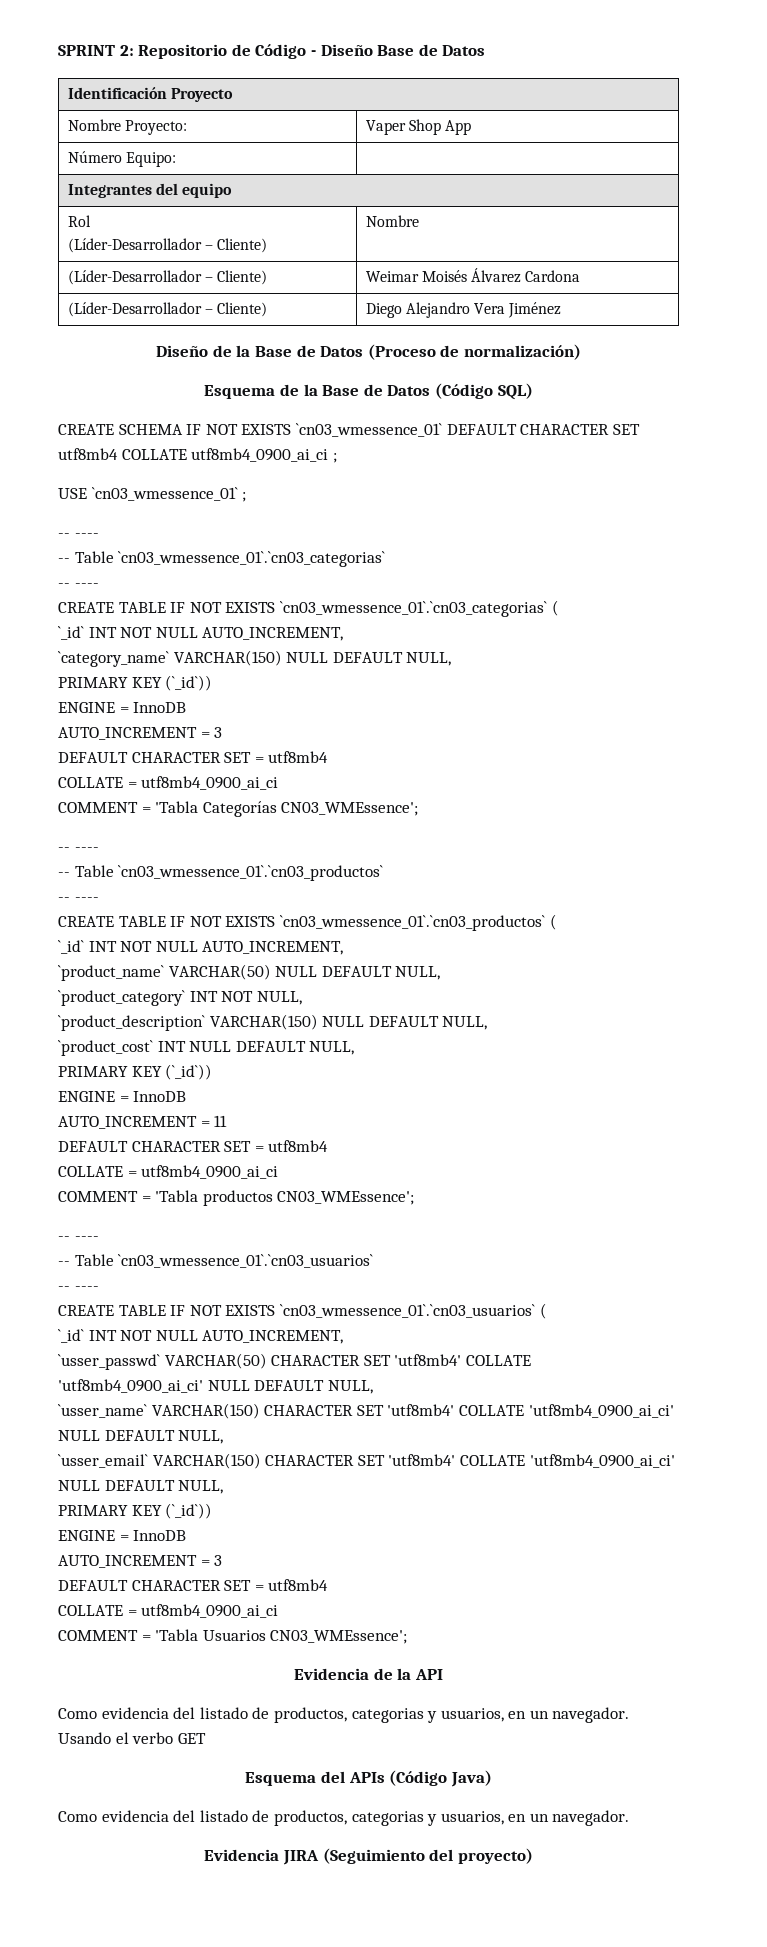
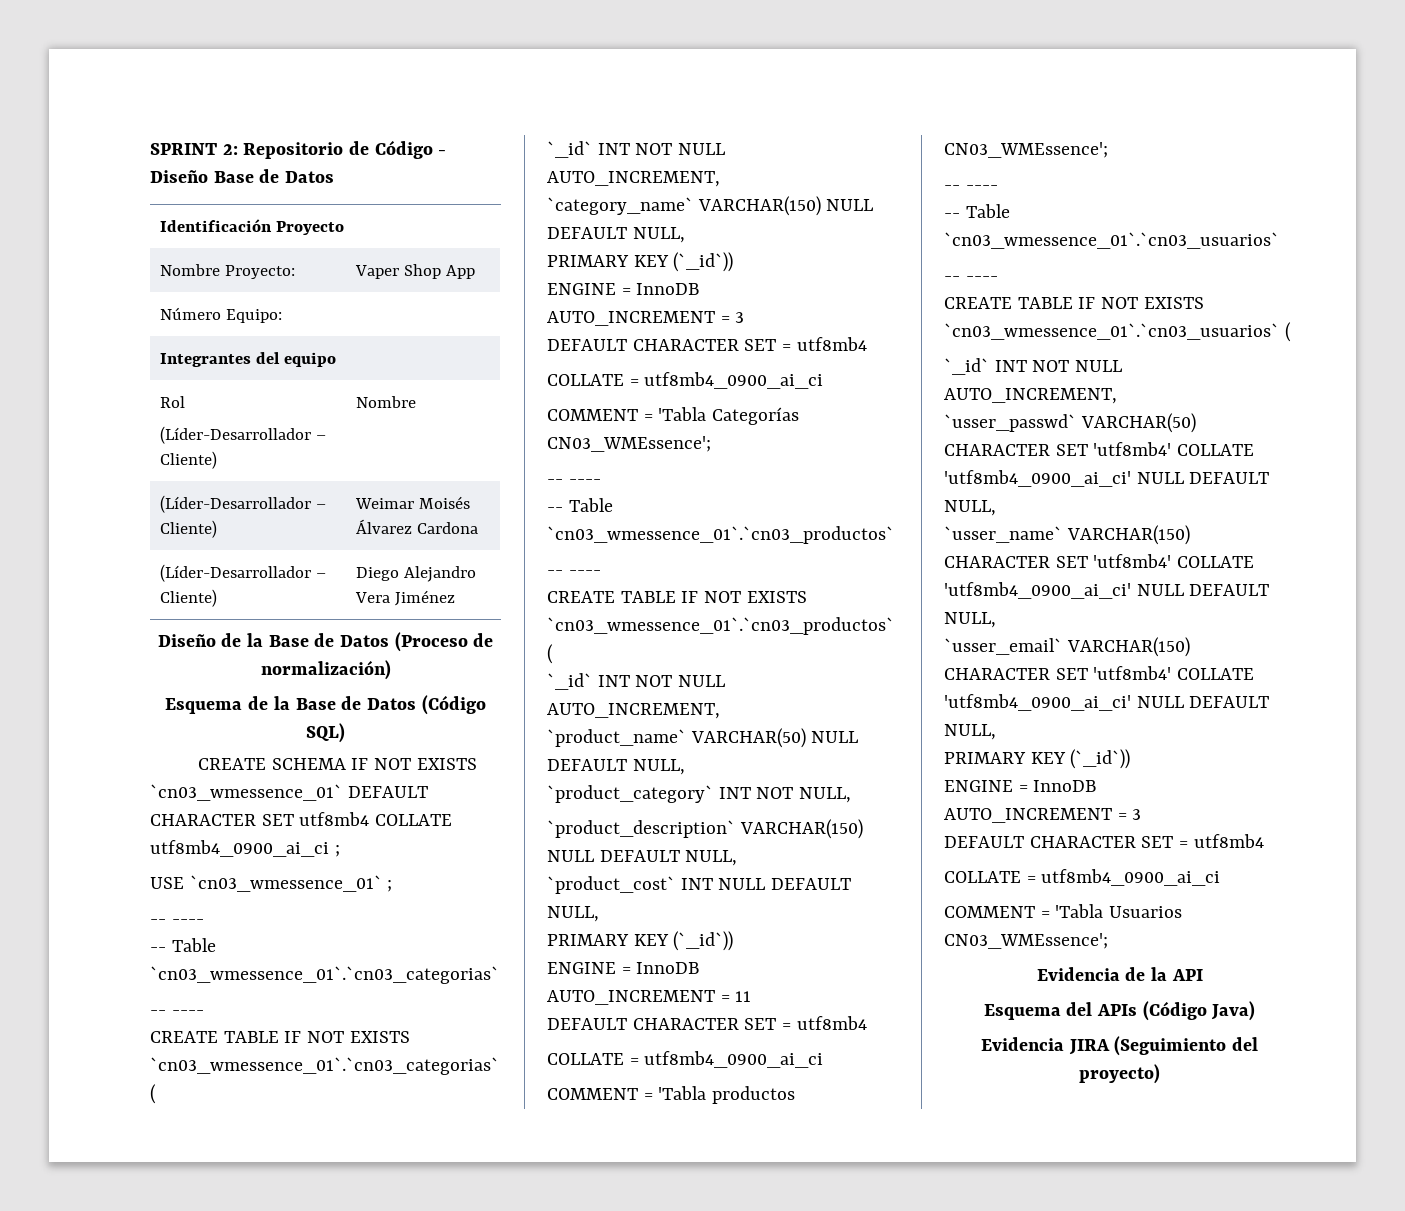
- Como evidencia del listado de productos, categorias y usuarios, en un navegador. Usando el verbo GET
  Esquema del APIs (Código Java)
- Como evidencia del listado de productos, categorias y usuarios, en un navegador.

